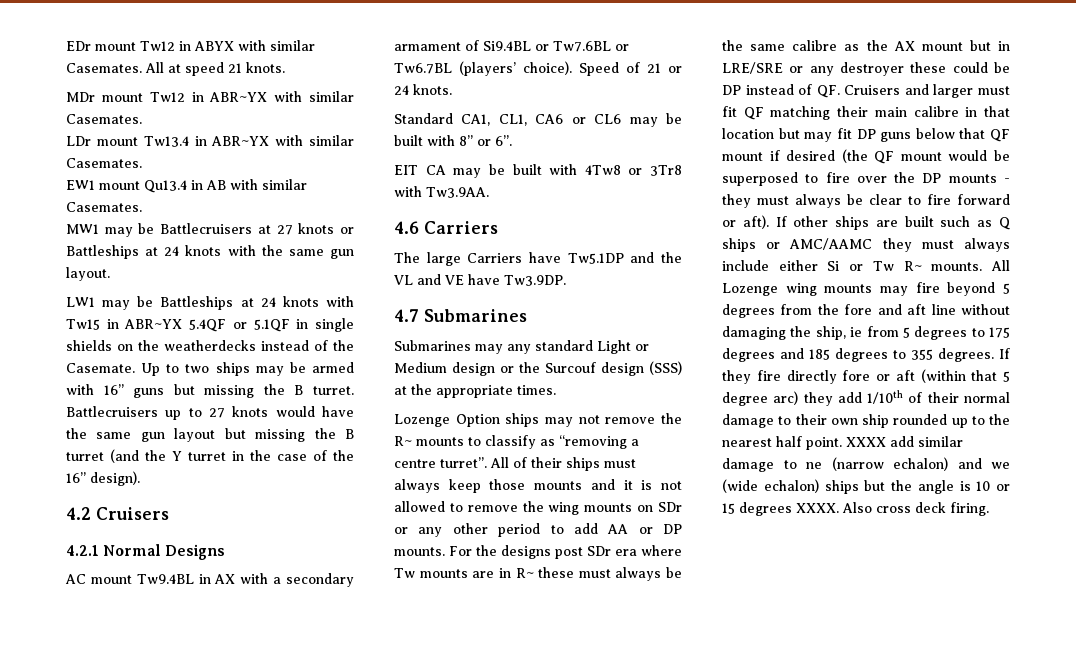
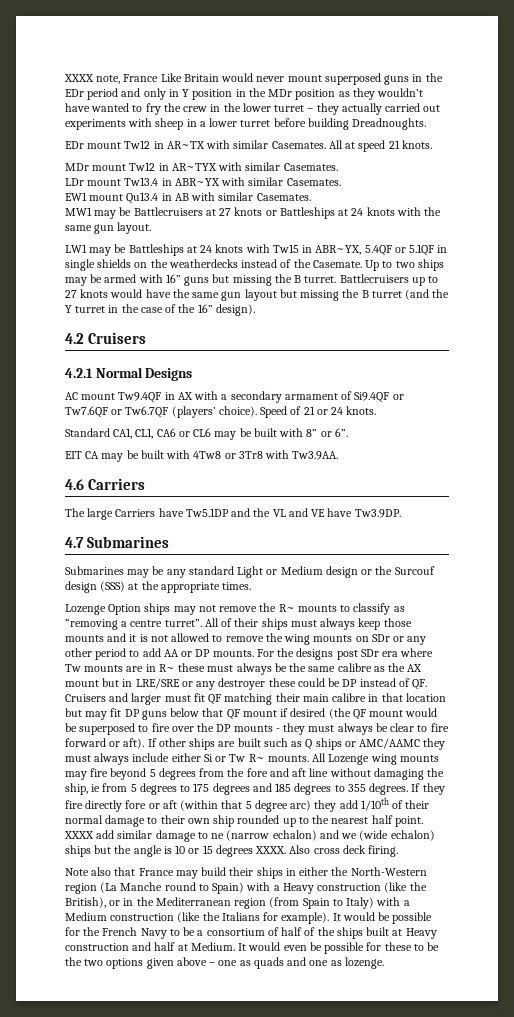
+ XXXX note, France Like Britain would never mount superposed guns in the EDr period and only in Y position in the MDr position as they wouldn’t have wanted to fry the crew in the lower turret – they actually carried out experiments with sheep in a lower turret before building Dreadnoughts.
- EDr mount Tw12 in ABYX with similar Casemates.
+ EDr mount Tw12 in AR~TX with similar Casemates.
- MDr mount Tw12 in ABR~YX with similar Casemates.
+ MDr mount Tw12 in AR~TYX with similar Casemates.
- LW1 may be Battleships at 24 knots with Tw15 in ABR~YX 5.4QF or 5.1QF in single shields on the weatherdecks instead of the Casemate.
+ LW1 may be Battleships at 24 knots with Tw15 in ABR~YX, 5.4QF or 5.1QF in single shields on the weatherdecks instead of the Casemate.
- AC mount Tw9.4BL in AX with a secondary armament of Si9.4BL or Tw7.6BL or Tw6.7BL (players’ choice).
+ AC mount Tw9.4QF in AX with a secondary armament of Si9.4QF or Tw7.6QF or Tw6.7QF (players’ choice).
- Submarines may any standard Light or Medium design or the Surcouf design (SSS) at the appropriate times.
+ Submarines may be any standard Light or Medium design or the Surcouf design (SSS) at the appropriate times.
+ Note also that France may build their ships in either the North-Western region (La Manche round to Spain) with a Heavy construction (like the British), or in the Mediterranean region (from Spain to Italy) with a Medium construction (like the Italians for example). It would be possible for the French Navy to be a consortium of half of the ships built at Heavy construction and half at Medium. It would even be possible for these to be the two options given above – one as quads and one as lozenge.

